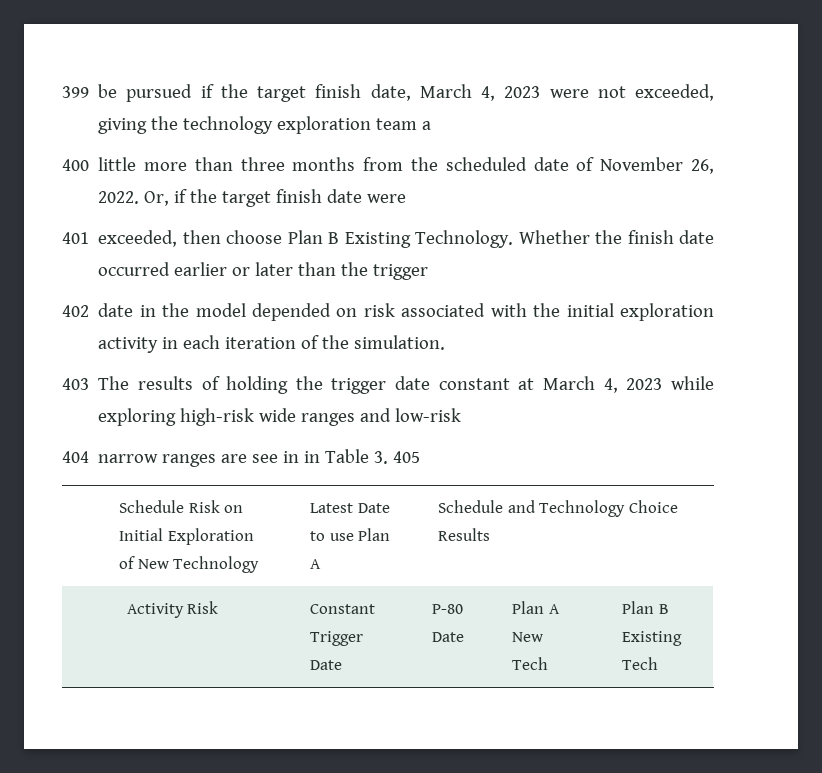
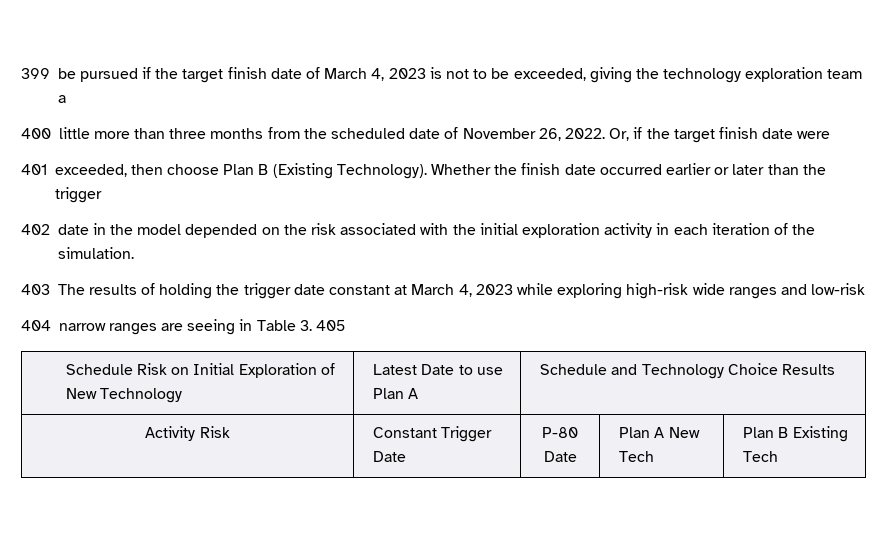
- 399 be pursued if the target finish date, March 4, 2023 were not exceeded, giving the technology exploration team a
+ 399 be pursued if the target finish date of March 4, 2023 is not to be exceeded, giving the technology exploration team a
- 401 exceeded, then choose Plan B Existing Technology.
+ 401 exceeded, then choose Plan B (Existing Technology).
- 402 date in the model depended on risk associated with the initial exploration activity in each iteration of the simulation.
+ 402 date in the model depended on the risk associated with the initial exploration activity in each iteration of the simulation.
- 404 narrow ranges are see in in Table 3. 405
+ 404 narrow ranges are seeing in Table 3. 405

